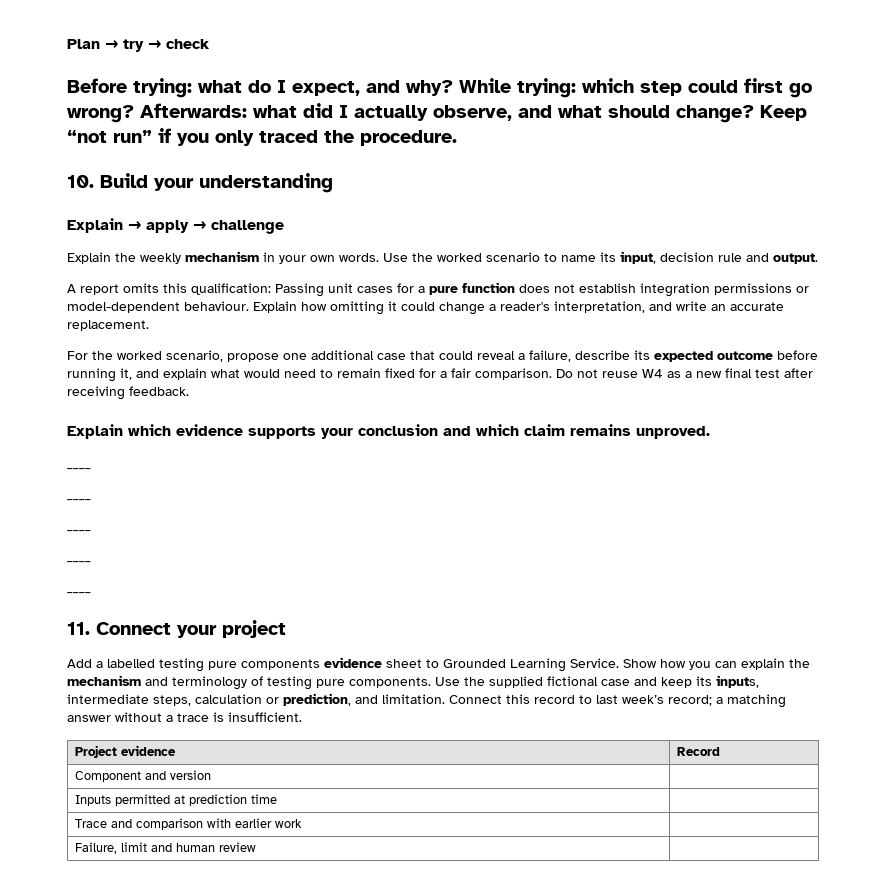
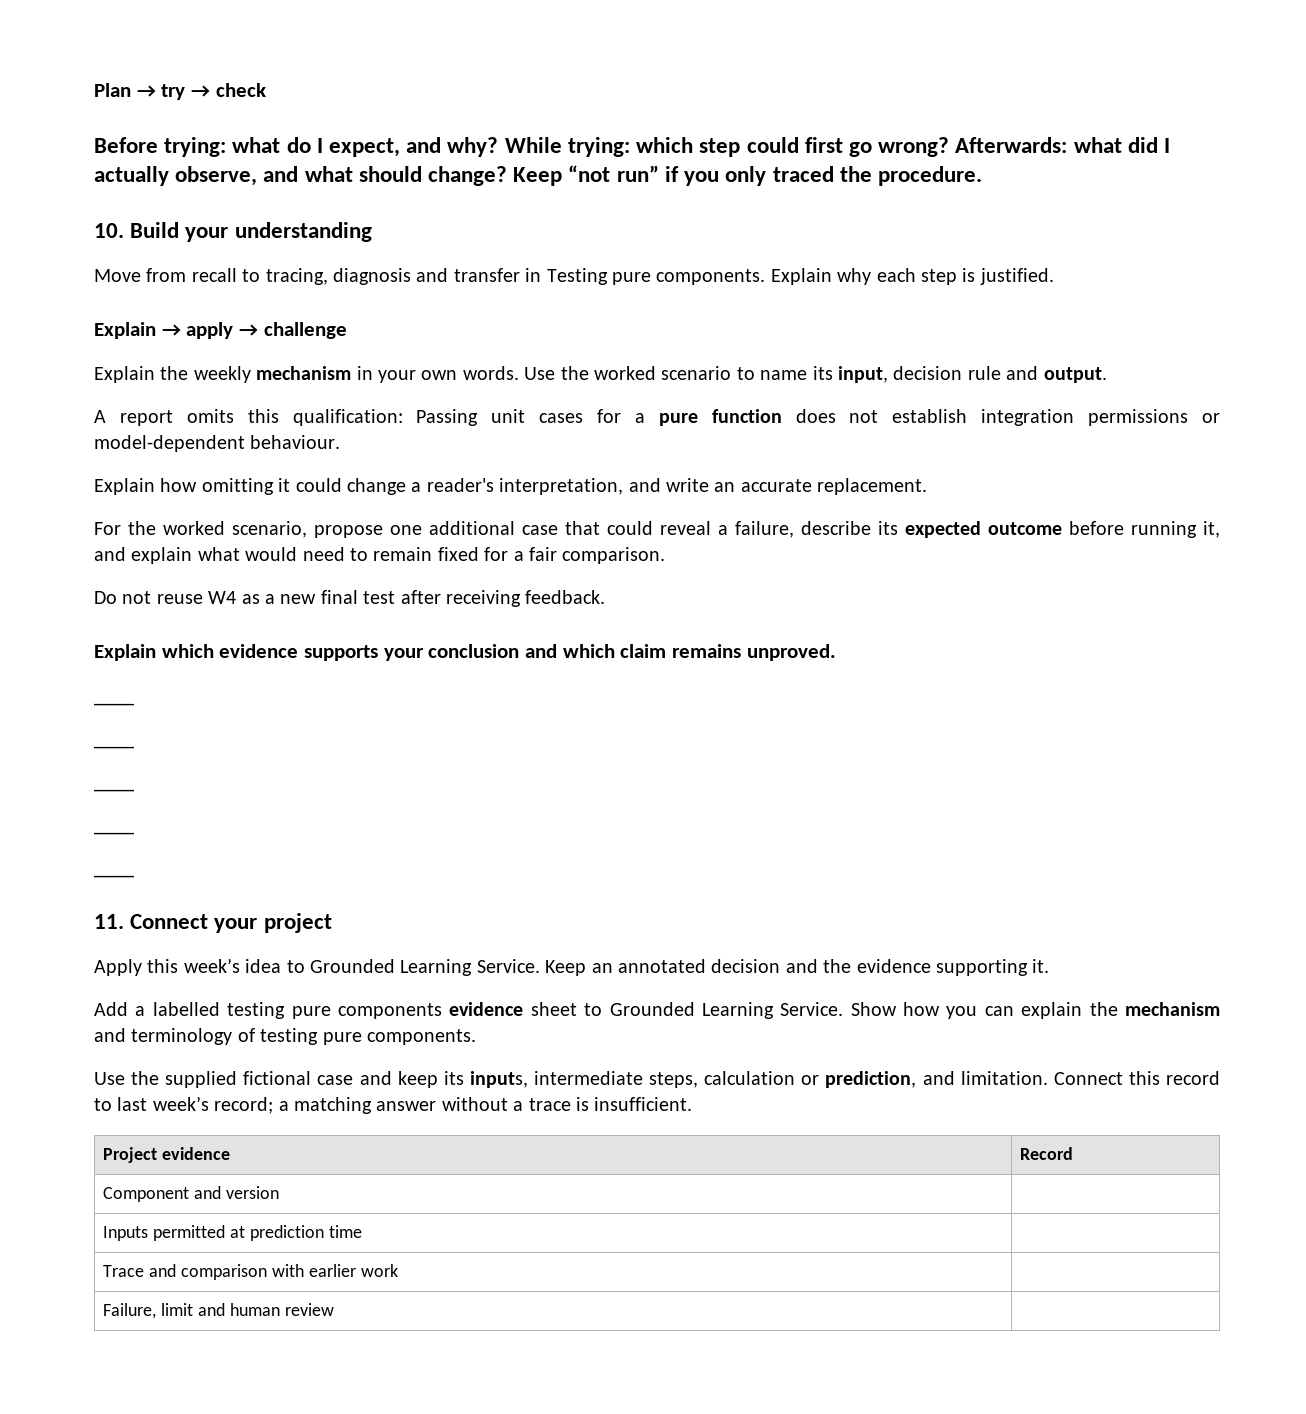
+ Move from recall to tracing, diagnosis and transfer in Testing pure components. Explain why each step is justified.
- A report omits this qualification: Passing unit cases for a pure function does not establish integration permissions or model-dependent behaviour. Explain how omitting it could change a reader's interpretation, and write an accurate replacement.
+ A report omits this qualification: Passing unit cases for a pure function does not establish integration permissions or model-dependent behaviour.
+ Explain how omitting it could change a reader's interpretation, and write an accurate replacement.
- For the worked scenario, propose one additional case that could reveal a failure, describe its expected outcome before running it, and explain what would need to remain fixed for a fair comparison. Do not reuse W4 as a new final test after receiving feedback.
+ For the worked scenario, propose one additional case that could reveal a failure, describe its expected outcome before running it, and explain what would need to remain fixed for a fair comparison.
+ Do not reuse W4 as a new final test after receiving feedback.
+ Apply this week’s idea to Grounded Learning Service. Keep an annotated decision and the evidence supporting it.
- Show how you can explain the mechanism and terminology of testing pure components. Use the supplied fictional case and keep its inputs, intermediate steps, calculation or prediction, and limitation.
+ Show how you can explain the mechanism and terminology of testing pure components.
+ Use the supplied fictional case and keep its inputs, intermediate steps, calculation or prediction, and limitation.

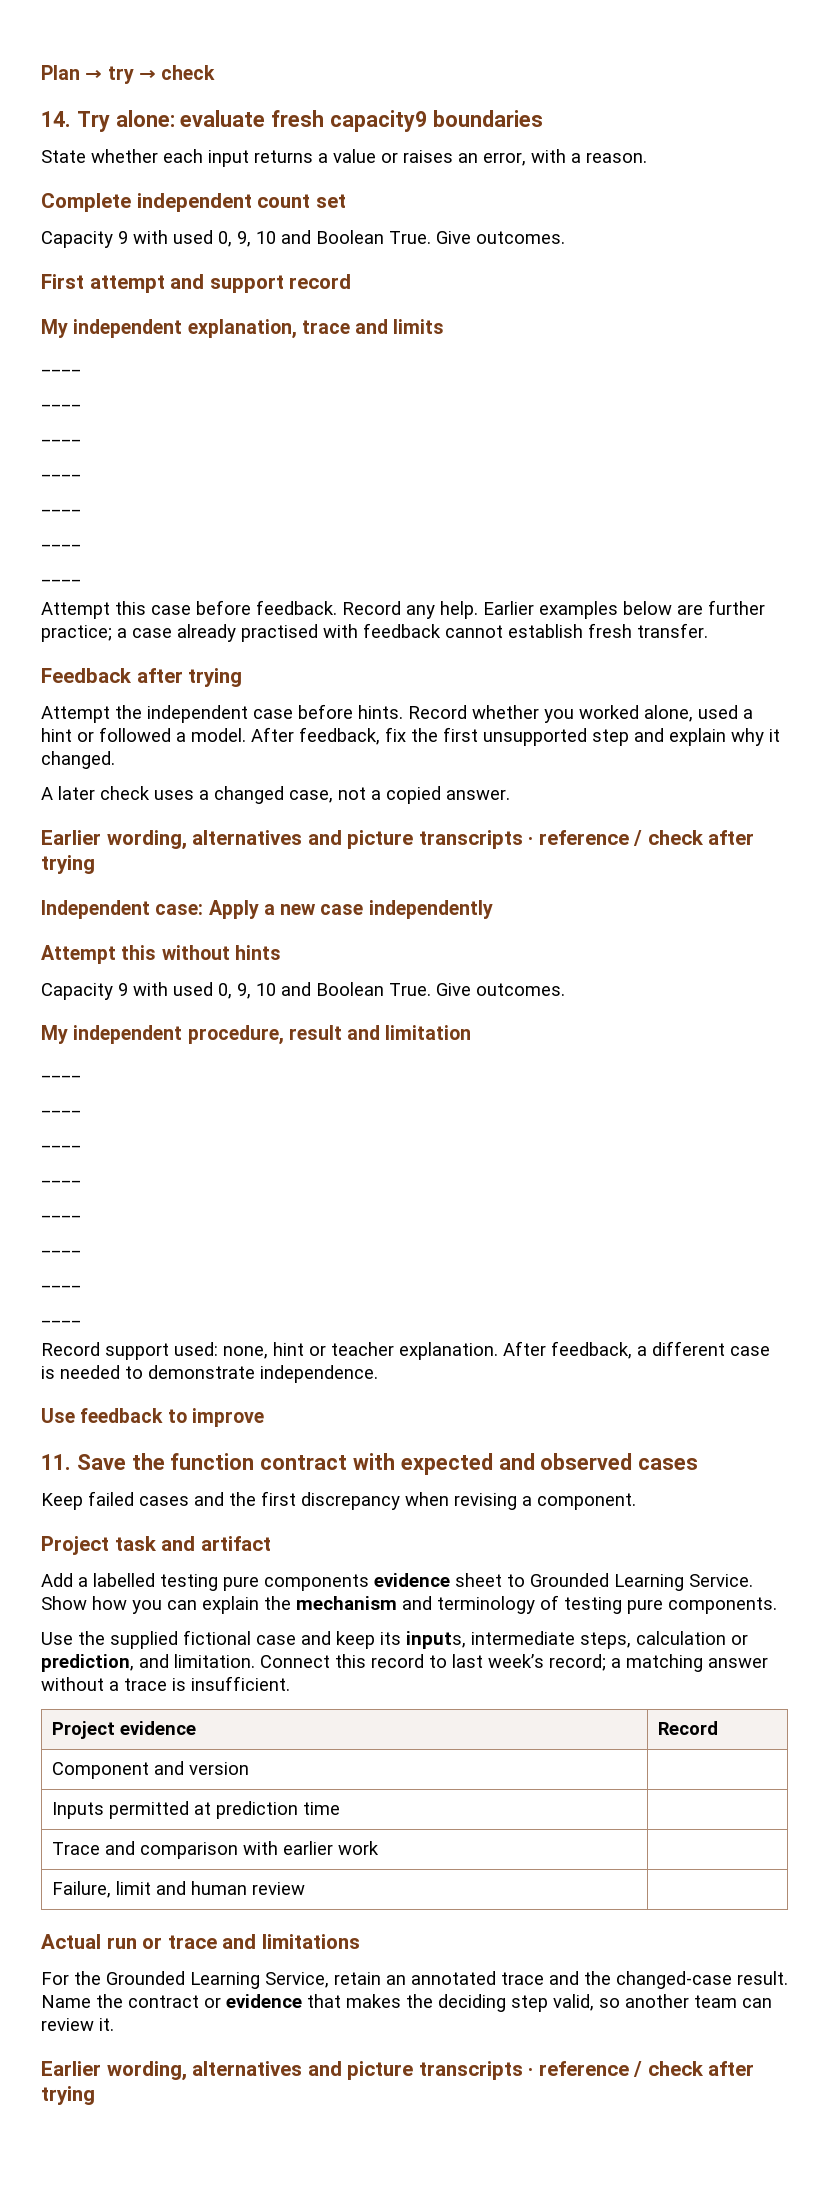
- Before trying: what do I expect, and why? While trying: which step could first go wrong? Afterwards: what did I actually observe, and what should change? Keep “not run” if you only traced the procedure.
- 10. Build your understanding
- Move from recall to tracing, diagnosis and transfer in Testing pure components. Explain why each step is justified.
- Explain → apply → challenge
- Explain the weekly mechanism in your own words. Use the worked scenario to name its input, decision rule and output.
- A report omits this qualification: Passing unit cases for a pure function does not establish integration permissions or model-dependent behaviour.
- Explain how omitting it could change a reader's interpretation, and write an accurate replacement.
- For the worked scenario, propose one additional case that could reveal a failure, describe its expected outcome before running it, and explain what would need to remain fixed for a fair comparison.
- Do not reuse W4 as a new final test after receiving feedback.
- Explain which evidence supports your conclusion and which claim remains unproved.
+ 14. Try alone: evaluate fresh capacity9 boundaries
+ State whether each input returns a value or raises an error, with a reason.
+ Complete independent count set
+ Capacity 9 with used 0, 9, 10 and Boolean True. Give outcomes.
+ First attempt and support record
+ My independent explanation, trace and limits
  ____
  ____
  ____
  ____
  ____
- 11. Connect your project
- Apply this week’s idea to Grounded Learning Service. Keep an annotated decision and the evidence supporting it.
+ ____
+ ____
+ Attempt this case before feedback. Record any help. Earlier examples below are further practice; a case already practised with feedback cannot establish fresh transfer.
+ Feedback after trying
+ Attempt the independent case before hints. Record whether you worked alone, used a hint or followed a model. After feedback, fix the first unsupported step and explain why it changed.
+ A later check uses a changed case, not a copied answer.
+ Earlier wording, alternatives and picture transcripts · reference / check after trying
+ Independent case: Apply a new case independently
+ Attempt this without hints
+ Capacity 9 with used 0, 9, 10 and Boolean True. Give outcomes.
+ My independent procedure, result and limitation
+ ____
+ ____
+ ____
+ ____
+ ____
+ ____
+ ____
+ ____
+ Record support used: none, hint or teacher explanation. After feedback, a different case is needed to demonstrate independence.
+ Use feedback to improve
+ 11. Save the function contract with expected and observed cases
+ Keep failed cases and the first discrepancy when revising a component.
+ Project task and artifact
+ Actual run or trace and limitations
+ For the Grounded Learning Service, retain an annotated trace and the changed-case result. Name the contract or evidence that makes the deciding step valid, so another team can review it.
+ Earlier wording, alternatives and picture transcripts · reference / check after trying

